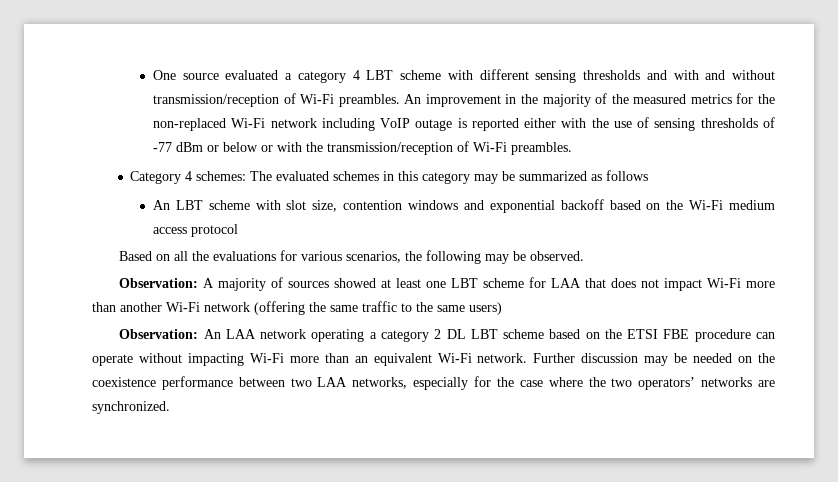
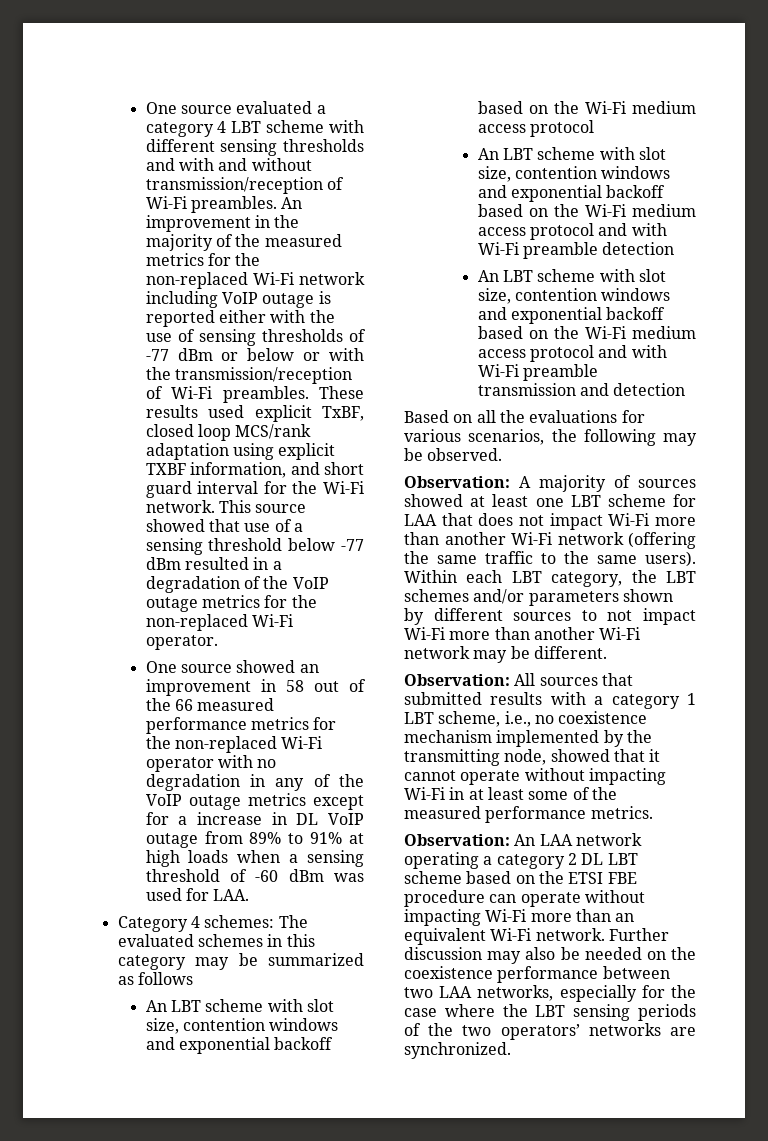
+ These results used explicit TxBF, closed loop MCS/rank adaptation using explicit TXBF information, and short guard interval for the Wi-Fi network. This source showed that use of a sensing threshold below -77 dBm resulted in a degradation of the VoIP outage metrics for the non-replaced Wi-Fi operator.
+ One source showed an improvement in 58 out of the 66 measured performance metrics for the non-replaced Wi-Fi operator with no degradation in any of the VoIP outage metrics except for a increase in DL VoIP outage from 89% to 91% at high loads when a sensing threshold of -60 dBm was used for LAA.
+ An LBT scheme with slot size, contention windows and exponential backoff based on the Wi-Fi medium access protocol and with Wi-Fi preamble detection
+ An LBT scheme with slot size, contention windows and exponential backoff based on the Wi-Fi medium access protocol and with Wi-Fi preamble transmission and detection
- Observation: A majority of sources showed at least one LBT scheme for LAA that does not impact Wi-Fi more than another Wi-Fi network (offering the same traffic to the same users)
+ Observation: A majority of sources showed at least one LBT scheme for LAA that does not impact Wi-Fi more than another Wi-Fi network (offering the same traffic to the same users). Within each LBT category, the LBT schemes and/or parameters shown by different sources to not impact Wi-Fi more than another Wi-Fi network may be different.
+ Observation: All sources that submitted results with a category 1 LBT scheme, i.e., no coexistence mechanism implemented by the transmitting node, showed that it cannot operate without impacting Wi-Fi in at least some of the measured performance metrics.
- Further discussion may be needed on the coexistence performance between two LAA networks, especially for the case where the two operators’ networks are synchronized.
+ Further discussion may also be needed on the coexistence performance between two LAA networks, especially for the case where the LBT sensing periods of the two operators’ networks are synchronized.

